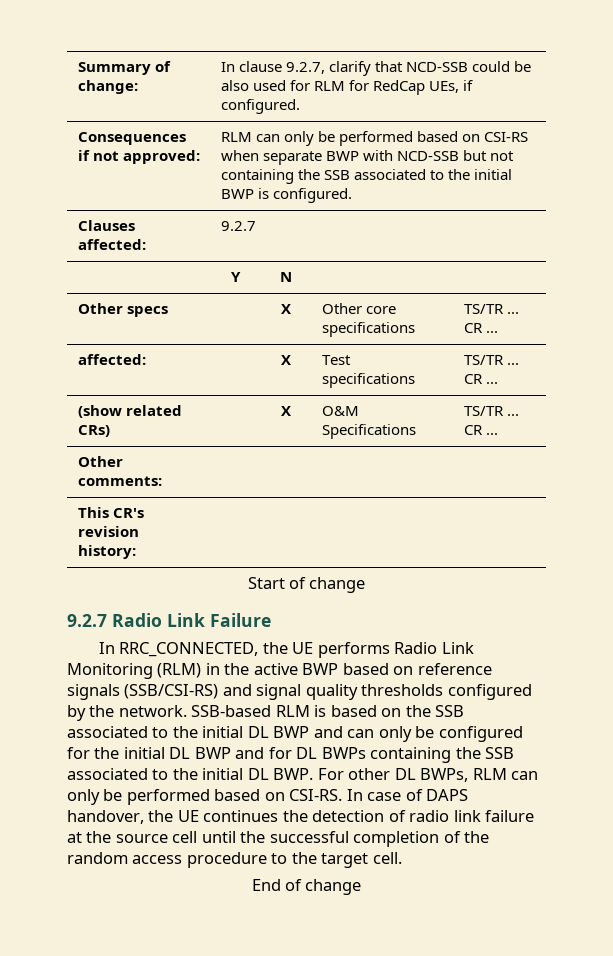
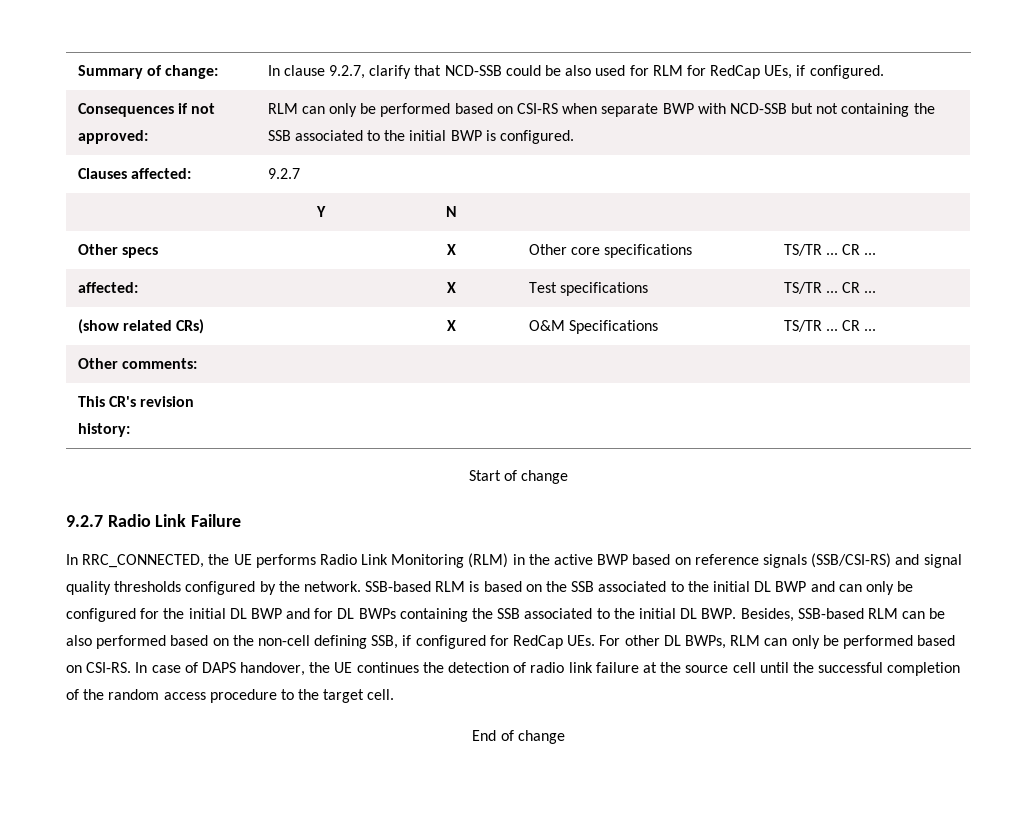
- SSB-based RLM is based on the SSB associated to the initial DL BWP and can only be configured for the initial DL BWP and for DL BWPs containing the SSB associated to the initial DL BWP. For other DL BWPs, RLM can only be performed based on CSI-RS.
+ SSB-based RLM is based on the SSB associated to the initial DL BWP and can only be configured for the initial DL BWP and for DL BWPs containing the SSB associated to the initial DL BWP. Besides, SSB-based RLM can be also performed based on the non-cell defining SSB, if configured for RedCap UEs. For other DL BWPs, RLM can only be performed based on CSI-RS.

